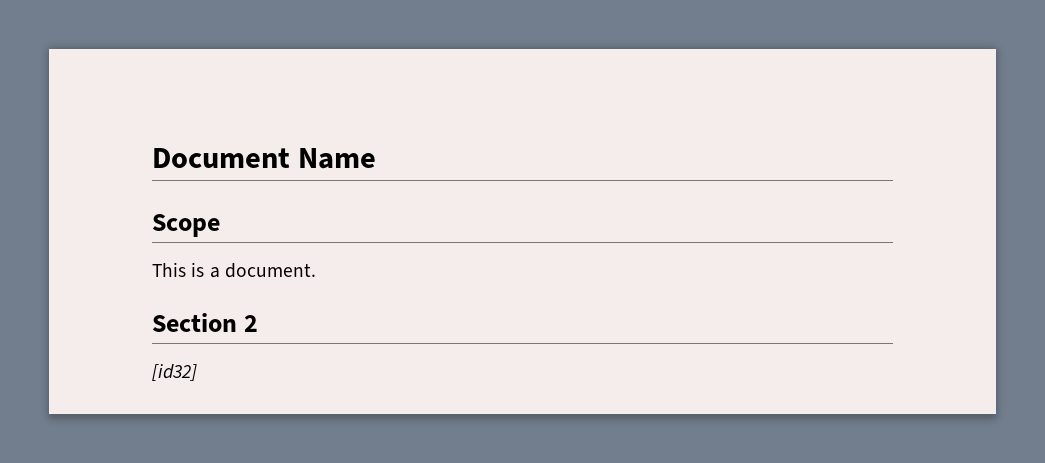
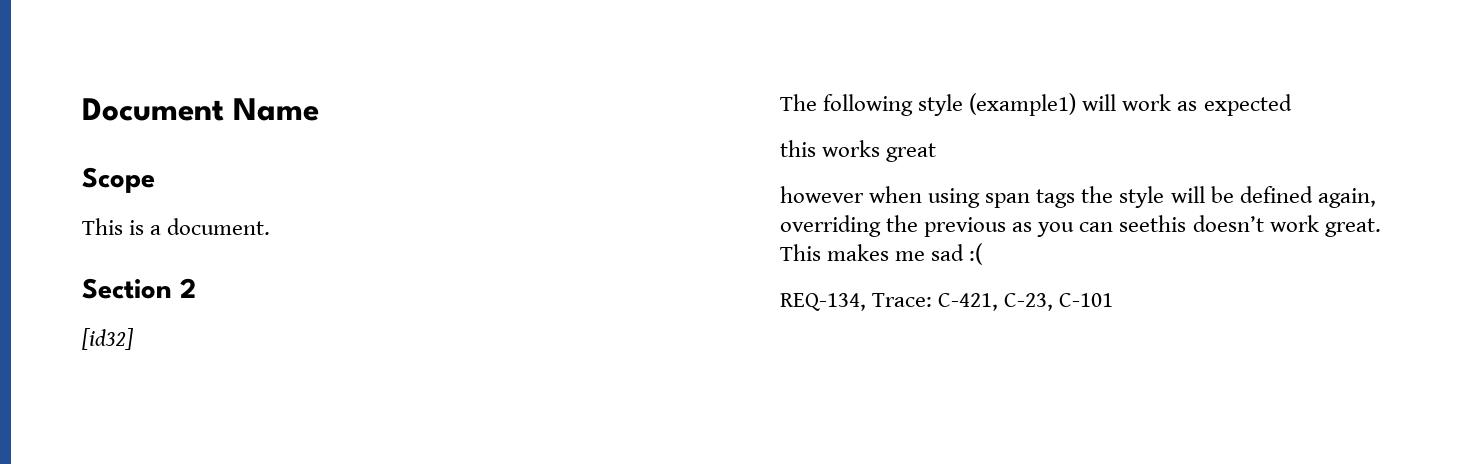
+ The following style (example1) will work as expected
+ this works great
+ however when using span tags the style will be defined again, overriding the previous as you can seethis doesn’t work great. This makes me sad :(
+ REQ-134, Trace: C-421, C-23, C-101

